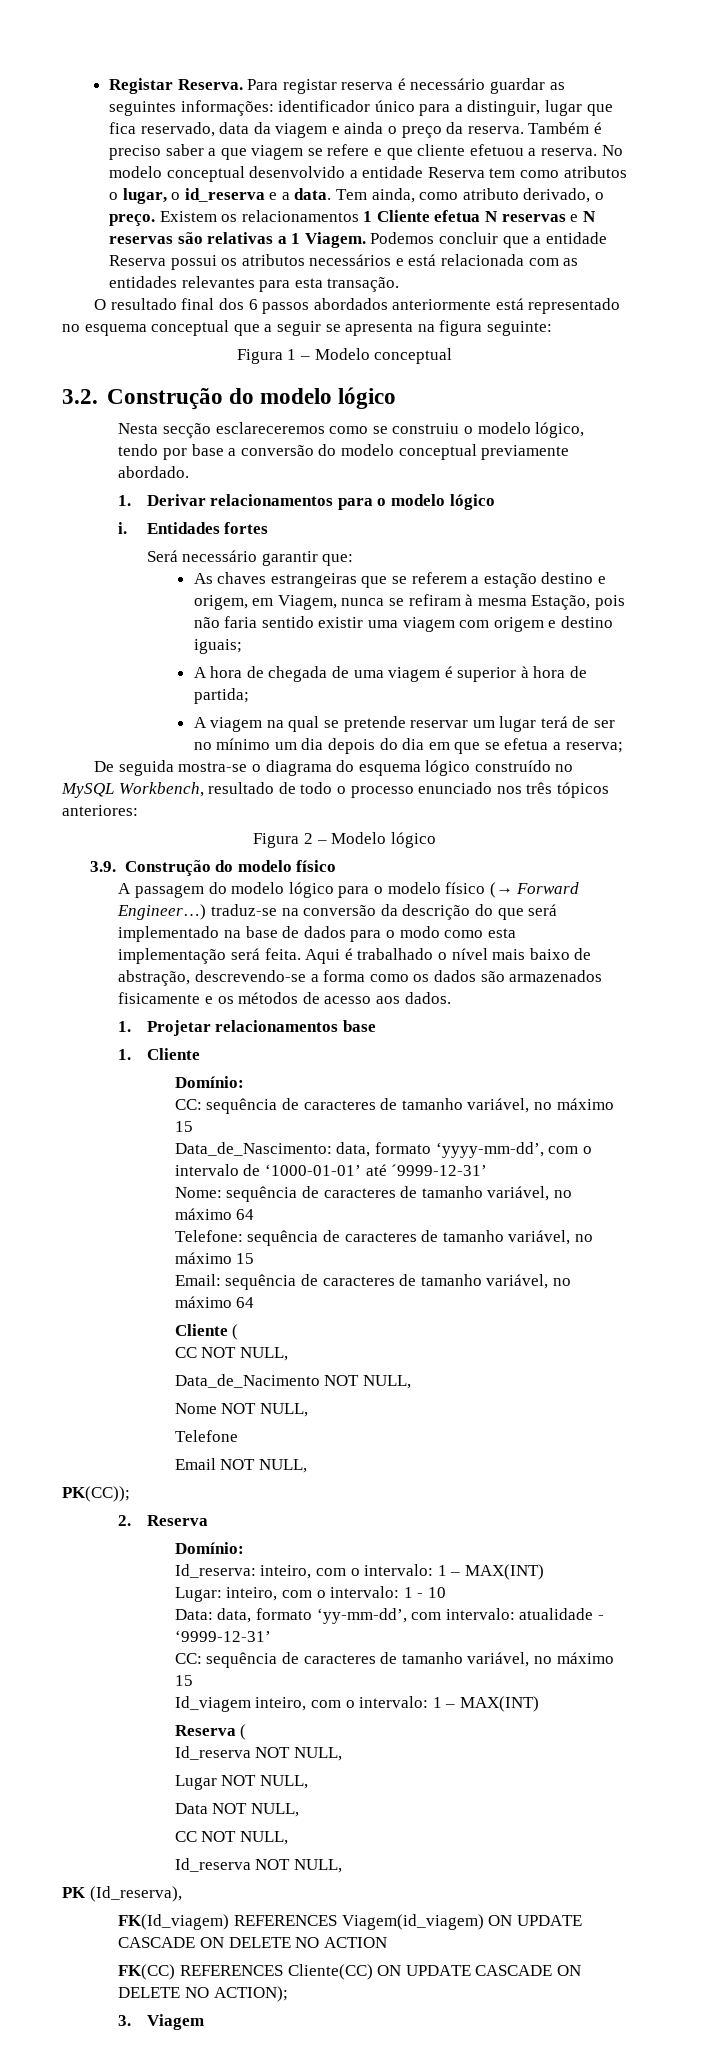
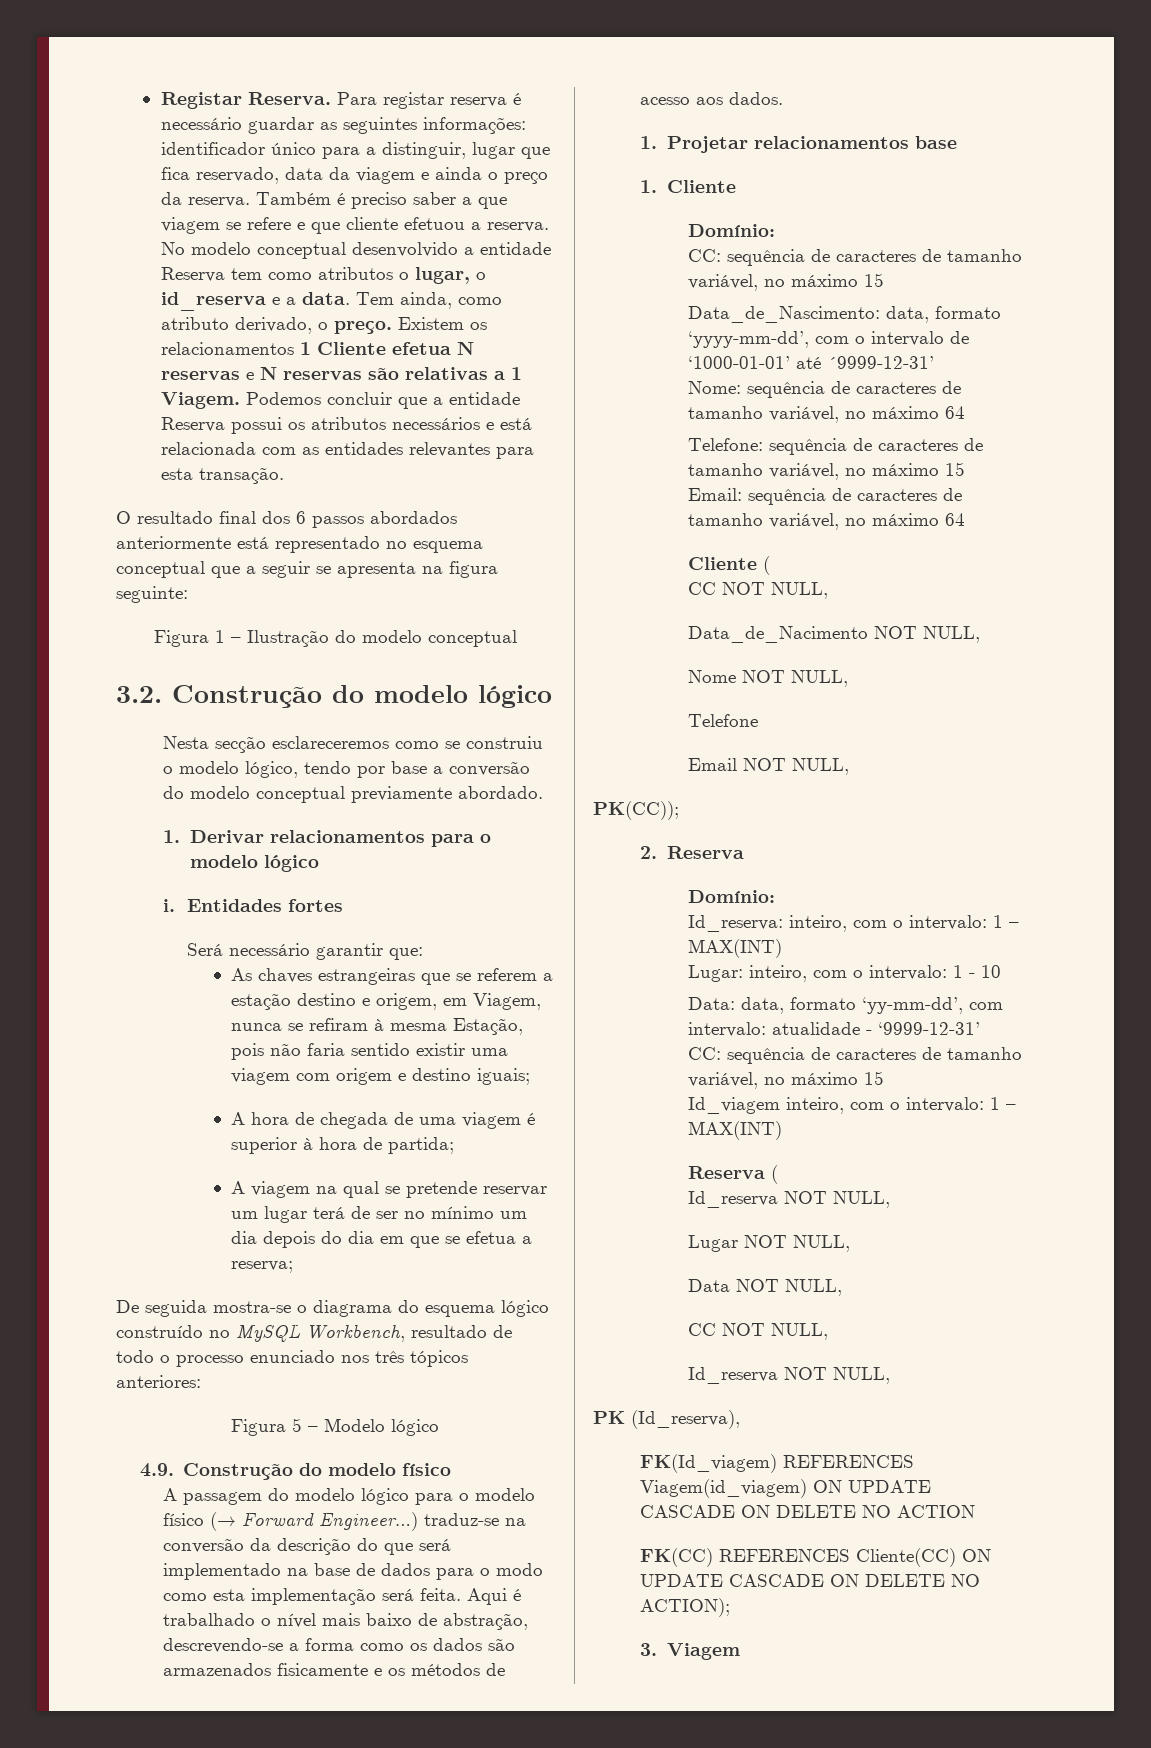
- Figura 1 – Modelo conceptual
+ Figura 1 – Ilustração do modelo conceptual
- Figura 2 – Modelo lógico
+ Figura 5 – Modelo lógico
- 3.9. Construção do modelo físico
+ 4.9. Construção do modelo físico

